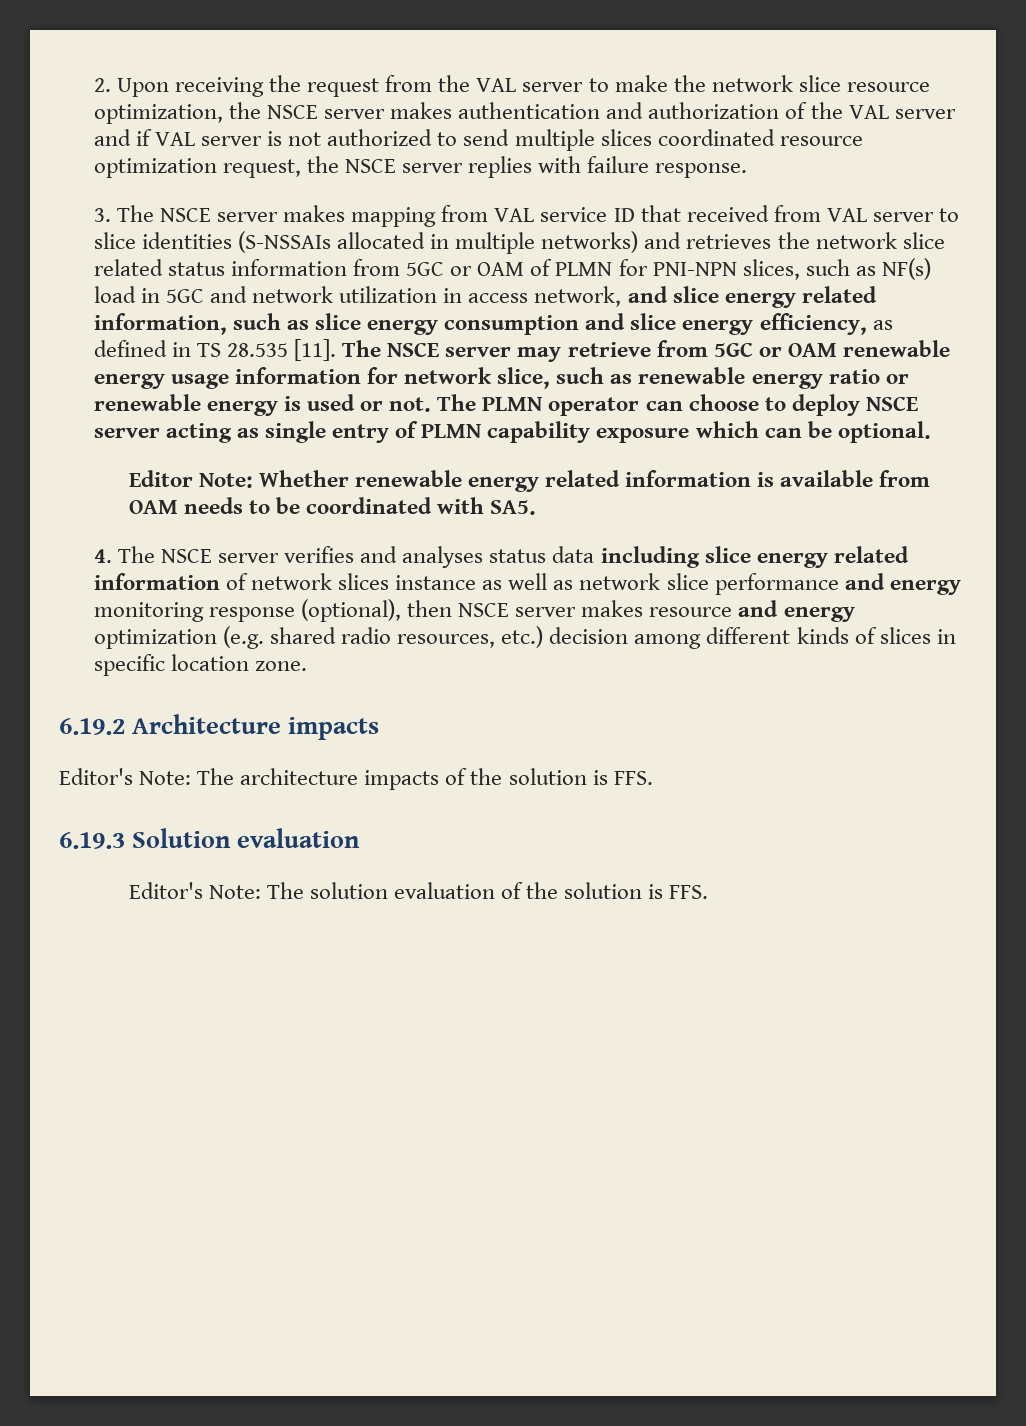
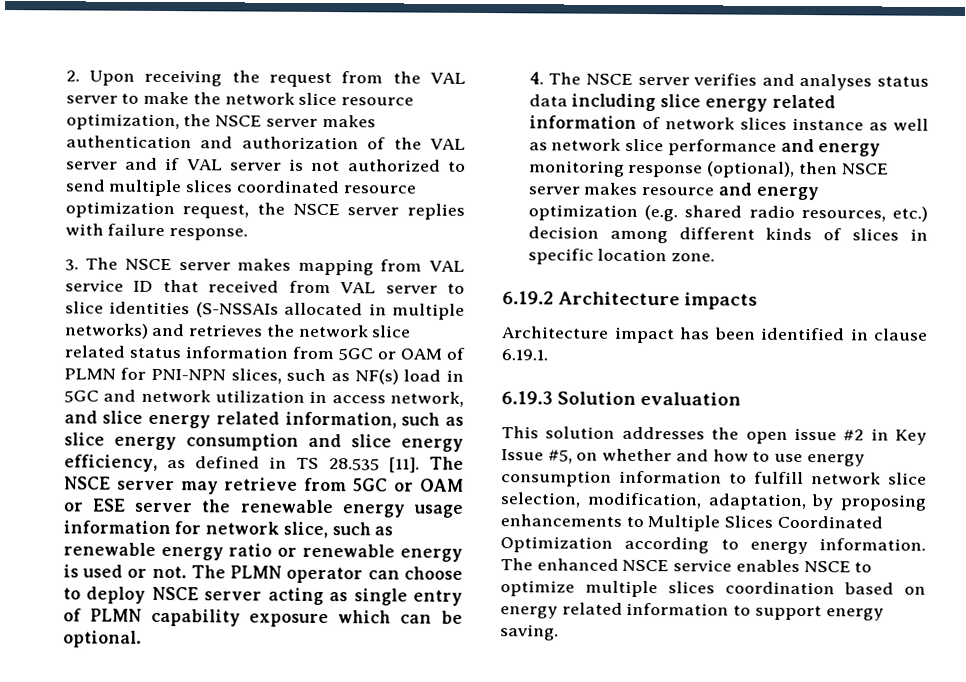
- The NSCE server may retrieve from 5GC or OAM renewable energy usage information for network slice, such as renewable energy ratio or renewable energy is used or not.
+ The NSCE server may retrieve from 5GC or OAM or ESE server the renewable energy usage information for network slice, such as renewable energy ratio or renewable energy is used or not.
- Editor Note: Whether renewable energy related information is available from OAM needs to be coordinated with SA5.
- Editor's Note: The architecture impacts of the solution is FFS.
+ Architecture impact has been identified in clause 6.19.1.
  6.19.3 Solution evaluation
- Editor's Note: The solution evaluation of the solution is FFS.
+ This solution addresses the open issue #2 in Key Issue #5, on whether and how to use energy consumption information to fulfill network slice selection, modification, adaptation, by proposing enhancements to Multiple Slices Coordinated Optimization according to energy information. The enhanced NSCE service enables NSCE to optimize multiple slices coordination based on energy related information to support energy saving.

